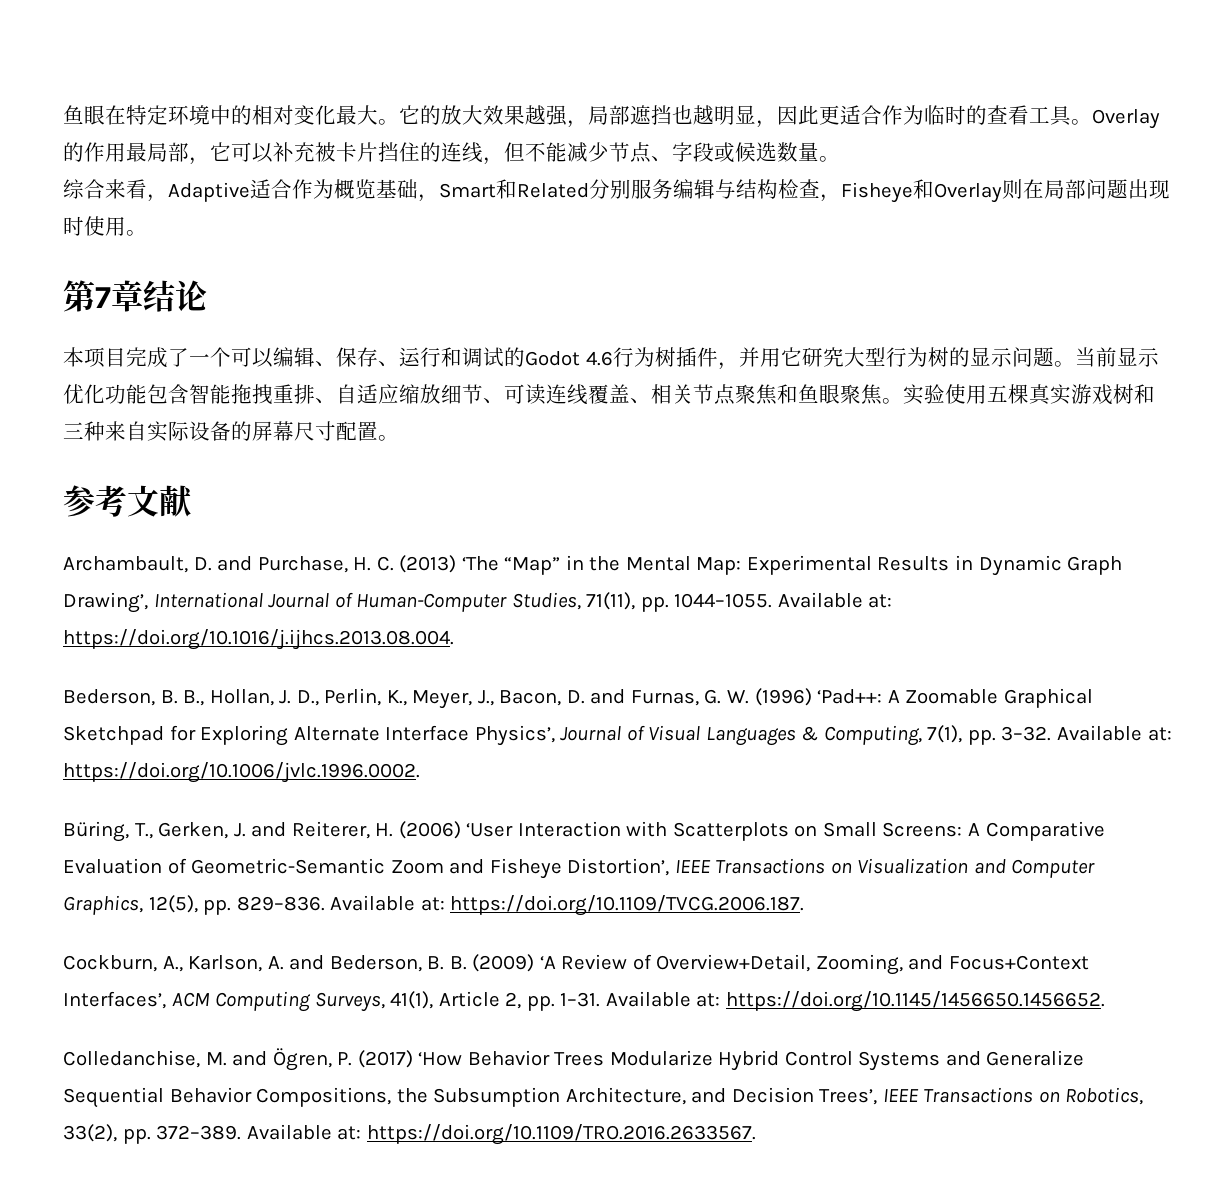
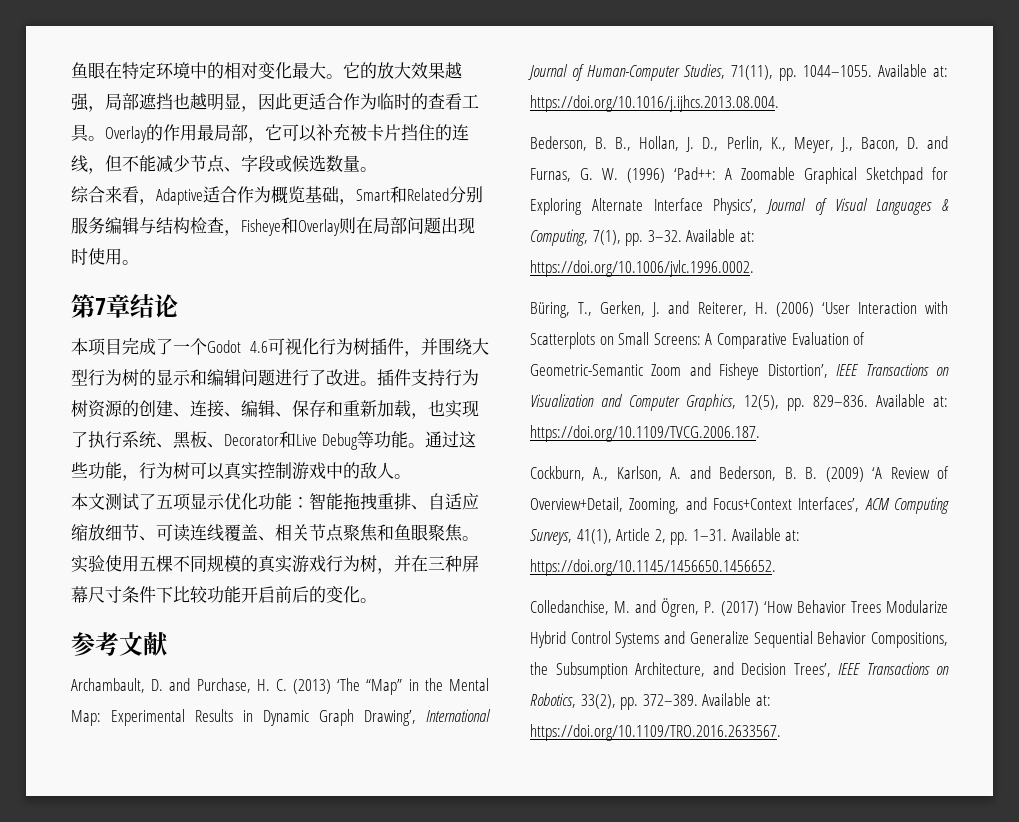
- 本项目完成了一个可以编辑、保存、运行和调试的Godot 4.6行为树插件，并用它研究大型行为树的显示问题。当前显示优化功能包含智能拖拽重排、自适应缩放细节、可读连线覆盖、相关节点聚焦和鱼眼聚焦。
+ 本项目完成了一个Godot 4.6可视化行为树插件，并围绕大型行为树的显示和编辑问题进行了改进。插件支持行为树资源的创建、连接、编辑、保存和重新加载，也实现了执行系统、黑板、Decorator和Live Debug等功能。通过这些功能，行为树可以真实控制游戏中的敌人。
+ 本文测试了五项显示优化功能：智能拖拽重排、自适应缩放细节、可读连线覆盖、相关节点聚焦和鱼眼聚焦。
- 实验使用五棵真实游戏树和三种来自实际设备的屏幕尺寸配置。
+ 实验使用五棵不同规模的真实游戏行为树，并在三种屏幕尺寸条件下比较功能开启前后的变化。

